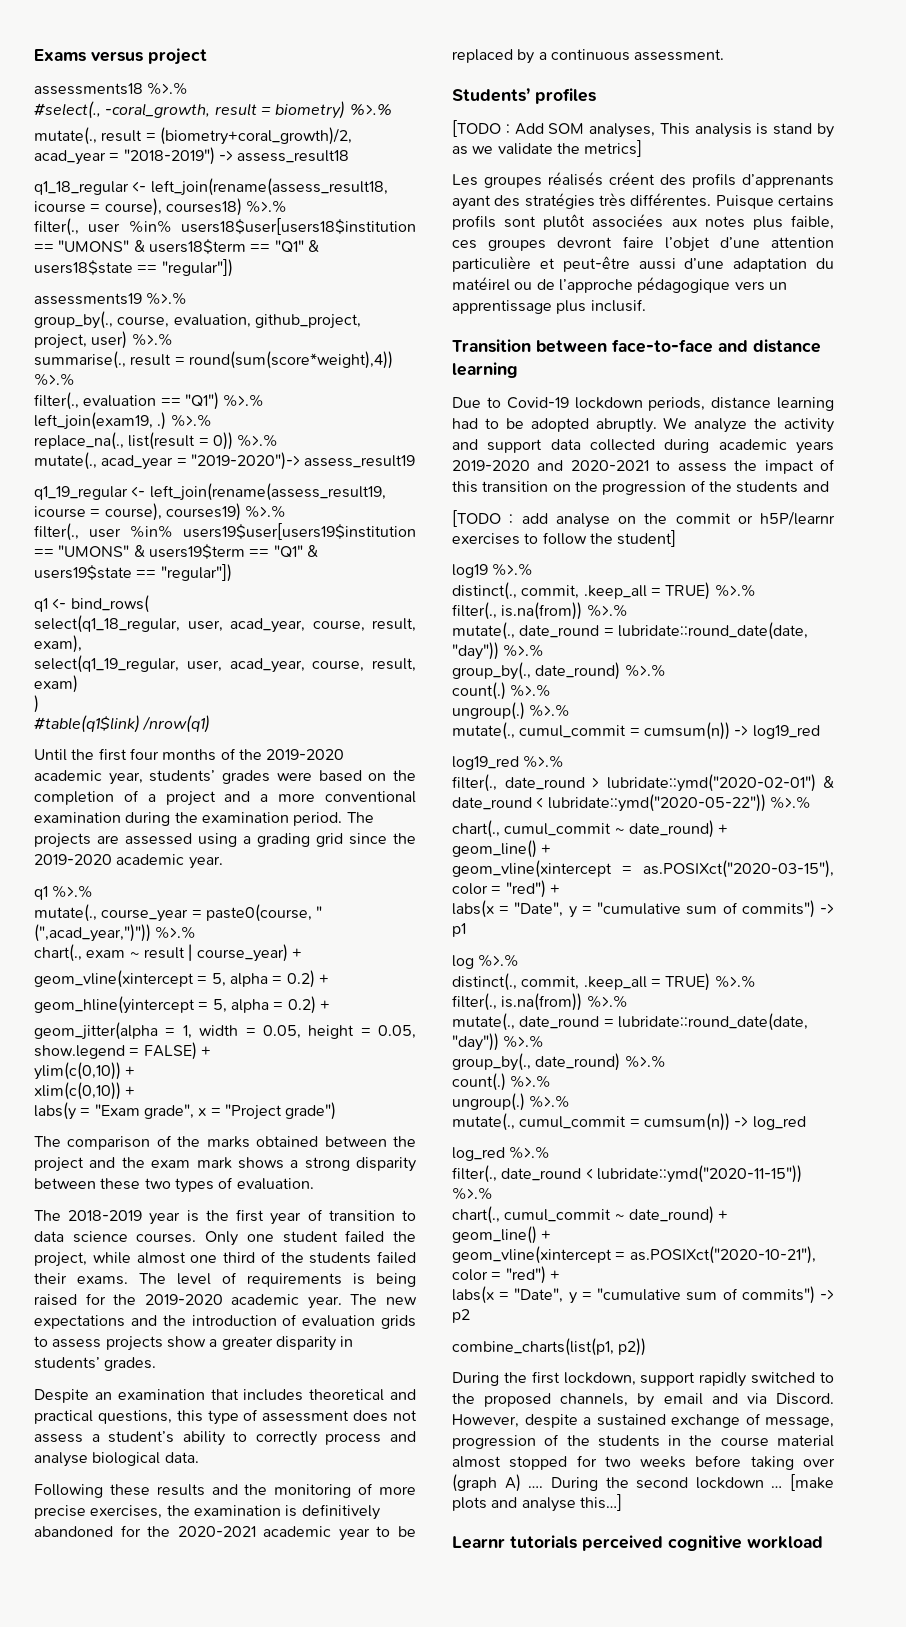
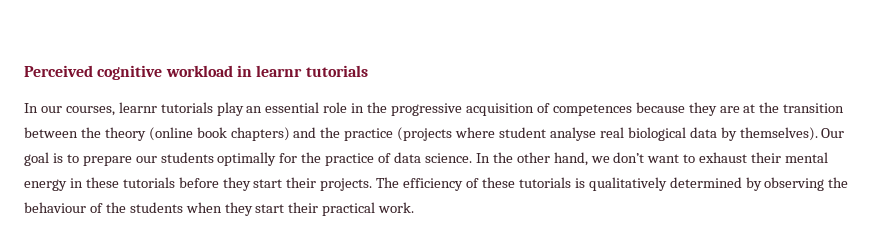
- Exams versus project
- assessments18 %>.%
- #select(., -coral_growth, result = biometry) %>.%
- mutate(., result = (biometry+coral_growth)/2, acad_year = "2018-2019") -> assess_result18
- q1_18_regular <- left_join(rename(assess_result18, icourse = course), courses18) %>.%
- filter(., user %in% users18$user[users18$institution == "UMONS" & users18$term == "Q1" & users18$state == "regular"])
- assessments19 %>.%
- group_by(., course, evaluation, github_project, project, user) %>.%
- summarise(., result = round(sum(score*weight),4)) %>.%
- filter(., evaluation == "Q1") %>.%
- left_join(exam19, .) %>.%
- replace_na(., list(result = 0)) %>.%
- mutate(., acad_year = "2019-2020")-> assess_result19
- q1_19_regular <- left_join(rename(assess_result19, icourse = course), courses19) %>.%
- filter(., user %in% users19$user[users19$institution == "UMONS" & users19$term == "Q1" & users19$state == "regular"])
- q1 <- bind_rows(
- select(q1_18_regular, user, acad_year, course, result, exam),
- select(q1_19_regular, user, acad_year, course, result, exam)
- )
- #table(q1$link) /nrow(q1)
- Until the first four months of the 2019-2020 academic year, students’ grades were based on the completion of a project and a more conventional examination during the examination period. The projects are assessed using a grading grid since the 2019-2020 academic year.
- q1 %>.%
- mutate(., course_year = paste0(course, " (",acad_year,")")) %>.%
- chart(., exam ~ result | course_year) +
- geom_vline(xintercept = 5, alpha = 0.2) +
- geom_hline(yintercept = 5, alpha = 0.2) +
- geom_jitter(alpha = 1, width = 0.05, height = 0.05, show.legend = FALSE) +
- ylim(c(0,10)) +
- xlim(c(0,10)) +
- labs(y = "Exam grade", x = "Project grade")
- The comparison of the marks obtained between the project and the exam mark shows a strong disparity between these two types of evaluation.
- The 2018-2019 year is the first year of transition to data science courses. Only one student failed the project, while almost one third of the students failed their exams. The level of requirements is being raised for the 2019-2020 academic year. The new expectations and the introduction of evaluation grids to assess projects show a greater disparity in students’ grades.
- Despite an examination that includes theoretical and practical questions, this type of assessment does not assess a student’s ability to correctly process and analyse biological data.
- Following these results and the monitoring of more precise exercises, the examination is definitively abandoned for the 2020-2021 academic year to be replaced by a continuous assessment.
- Students’ profiles
- [TODO : Add SOM analyses, This analysis is stand by as we validate the metrics]
- Les groupes réalisés créent des profils d’apprenants ayant des stratégies très différentes. Puisque certains profils sont plutôt associées aux notes plus faible, ces groupes devront faire l’objet d’une attention particulière et peut-être aussi d’une adaptation du matéirel ou de l’approche pédagogique vers un apprentissage plus inclusif.
- Transition between face-to-face and distance learning
- Due to Covid-19 lockdown periods, distance learning had to be adopted abruptly. We analyze the activity and support data collected during academic years 2019-2020 and 2020-2021 to assess the impact of this transition on the progression of the students and
- [TODO : add analyse on the commit or h5P/learnr exercises to follow the student]
- log19 %>.%
- distinct(., commit, .keep_all = TRUE) %>.%
- filter(., is.na(from)) %>.%
- mutate(., date_round = lubridate::round_date(date, "day")) %>.%
- group_by(., date_round) %>.%
- count(.) %>.%
- ungroup(.) %>.%
- mutate(., cumul_commit = cumsum(n)) -> log19_red
- log19_red %>.%
- filter(., date_round > lubridate::ymd("2020-02-01") & date_round < lubridate::ymd("2020-05-22")) %>.%
- chart(., cumul_commit ~ date_round) +
- geom_line() +
- geom_vline(xintercept = as.POSIXct("2020-03-15"), color = "red") +
- labs(x = "Date", y = "cumulative sum of commits") -> p1
- log %>.%
- distinct(., commit, .keep_all = TRUE) %>.%
- filter(., is.na(from)) %>.%
- mutate(., date_round = lubridate::round_date(date, "day")) %>.%
- group_by(., date_round) %>.%
- count(.) %>.%
- ungroup(.) %>.%
- mutate(., cumul_commit = cumsum(n)) -> log_red
- log_red %>.%
- filter(., date_round < lubridate::ymd("2020-11-15")) %>.%
- chart(., cumul_commit ~ date_round) +
- geom_line() +
- geom_vline(xintercept = as.POSIXct("2020-10-21"), color = "red") +
- labs(x = "Date", y = "cumulative sum of commits") -> p2
- combine_charts(list(p1, p2))
- During the first lockdown, support rapidly switched to the proposed channels, by email and via Discord. However, despite a sustained exchange of message, progression of the students in the course material almost stopped for two weeks before taking over (graph A) …. During the second lockdown … [make plots and analyse this…]
- Learnr tutorials perceived cognitive workload
+ Perceived cognitive workload in learnr tutorials
+ In our courses, learnr tutorials play an essential role in the progressive acquisition of competences because they are at the transition between the theory (online book chapters) and the practice (projects where student analyse real biological data by themselves). Our goal is to prepare our students optimally for the practice of data science. In the other hand, we don’t want to exhaust their mental energy in these tutorials before they start their projects. The efficiency of these tutorials is qualitatively determined by observing the behaviour of the students when they start their practical work.

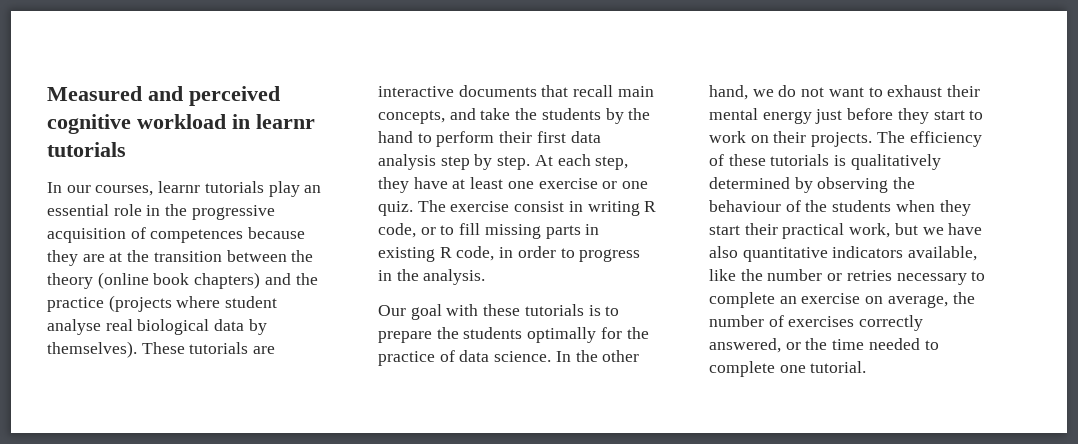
- Perceived cognitive workload in learnr tutorials
+ Measured and perceived cognitive workload in learnr tutorials
- Our goal is to prepare our students optimally for the practice of data science.
+ These tutorials are interactive documents that recall main concepts, and take the students by the hand to perform their first data analysis step by step. At each step, they have at least one exercise or one quiz. The exercise consist in writing R code, or to fill missing parts in existing R code, in order to progress in the analysis.
+ Our goal with these tutorials is to prepare the students optimally for the practice of data science.
- In the other hand, we don’t want to exhaust their mental energy in these tutorials before they start their projects.
+ In the other hand, we do not want to exhaust their mental energy just before they start to work on their projects.
- The efficiency of these tutorials is qualitatively determined by observing the behaviour of the students when they start their practical work.
+ The efficiency of these tutorials is qualitatively determined by observing the behaviour of the students when they start their practical work, but we have also quantitative indicators available, like the number or retries necessary to complete an exercise on average, the number of exercises correctly answered, or the time needed to complete one tutorial.

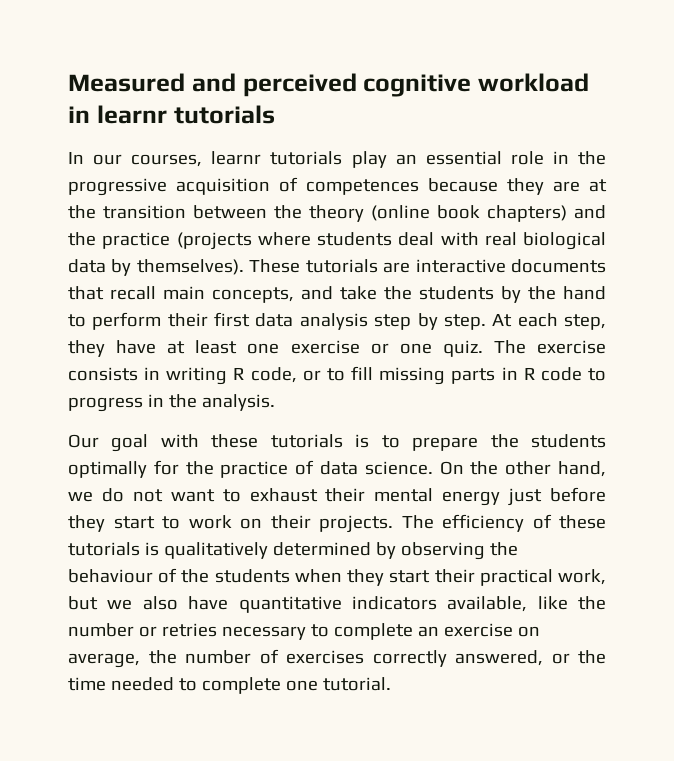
- In our courses, learnr tutorials play an essential role in the progressive acquisition of competences because they are at the transition between the theory (online book chapters) and the practice (projects where student analyse real biological data by themselves).
+ In our courses, learnr tutorials play an essential role in the progressive acquisition of competences because they are at the transition between the theory (online book chapters) and the practice (projects where students deal with real biological data by themselves).
- The exercise consist in writing R code, or to fill missing parts in existing R code, in order to progress in the analysis.
+ The exercise consists in writing R code, or to fill missing parts in R code to progress in the analysis.
- In the other hand, we do not want to exhaust their mental energy just before they start to work on their projects.
+ On the other hand, we do not want to exhaust their mental energy just before they start to work on their projects.
- The efficiency of these tutorials is qualitatively determined by observing the behaviour of the students when they start their practical work, but we have also quantitative indicators available, like the number or retries necessary to complete an exercise on average, the number of exercises correctly answered, or the time needed to complete one tutorial.
+ The efficiency of these tutorials is qualitatively determined by observing the behaviour of the students when they start their practical work, but we also have quantitative indicators available, like the number or retries necessary to complete an exercise on average, the number of exercises correctly answered, or the time needed to complete one tutorial.

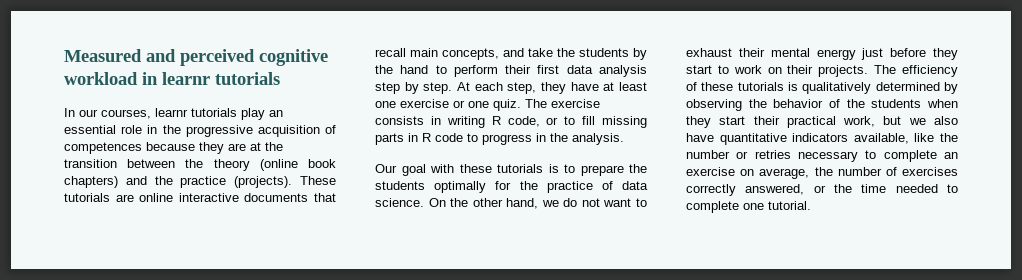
- In our courses, learnr tutorials play an essential role in the progressive acquisition of competences because they are at the transition between the theory (online book chapters) and the practice (projects where students deal with real biological data by themselves).
+ In our courses, learnr tutorials play an essential role in the progressive acquisition of competences because they are at the transition between the theory (online book chapters) and the practice (projects).
- These tutorials are interactive documents that recall main concepts, and take the students by the hand to perform their first data analysis step by step.
+ These tutorials are online interactive documents that recall main concepts, and take the students by the hand to perform their first data analysis step by step.
- The efficiency of these tutorials is qualitatively determined by observing the behaviour of the students when they start their practical work, but we also have quantitative indicators available, like the number or retries necessary to complete an exercise on average, the number of exercises correctly answered, or the time needed to complete one tutorial.
+ The efficiency of these tutorials is qualitatively determined by observing the behavior of the students when they start their practical work, but we also have quantitative indicators available, like the number or retries necessary to complete an exercise on average, the number of exercises correctly answered, or the time needed to complete one tutorial.

